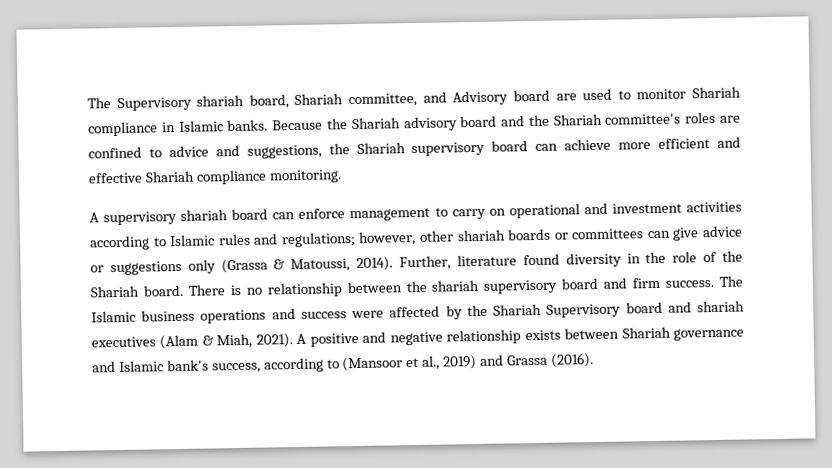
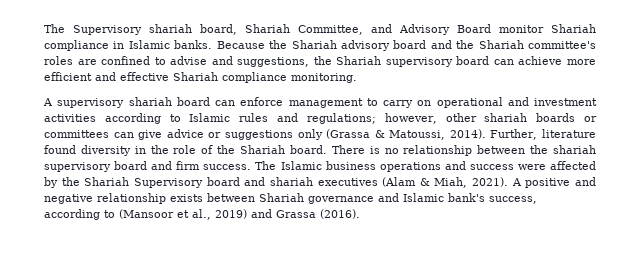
- The Supervisory shariah board, Shariah committee, and Advisory board are used to monitor Shariah compliance in Islamic banks.
+ The Supervisory shariah board, Shariah Committee, and Advisory Board monitor Shariah compliance in Islamic banks.
- Because the Shariah advisory board and the Shariah committee's roles are confined to advice and suggestions, the Shariah supervisory board can achieve more efficient and effective Shariah compliance monitoring.
+ Because the Shariah advisory board and the Shariah committee's roles are confined to advise and suggestions, the Shariah supervisory board can achieve more efficient and effective Shariah compliance monitoring.

